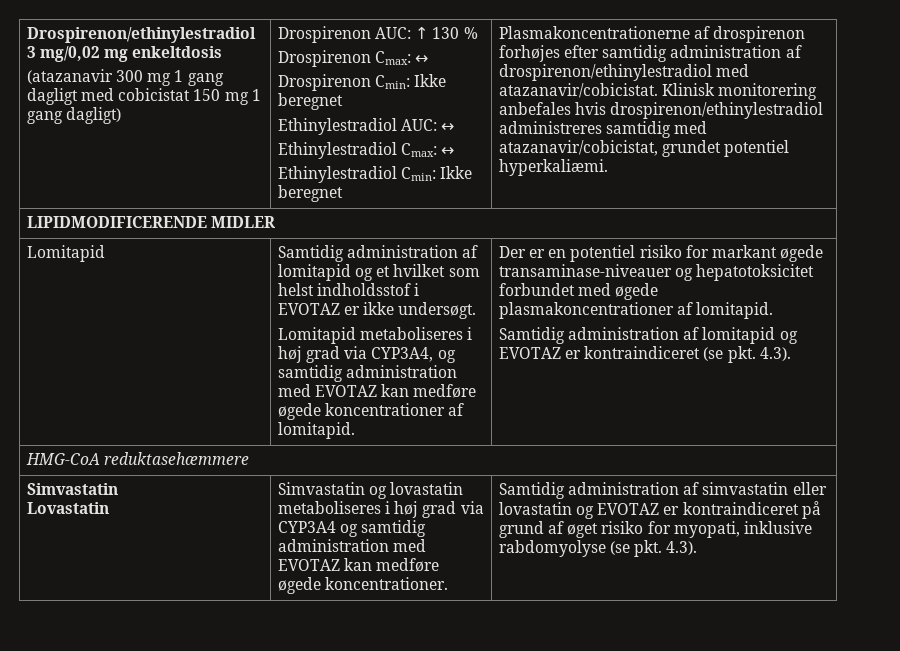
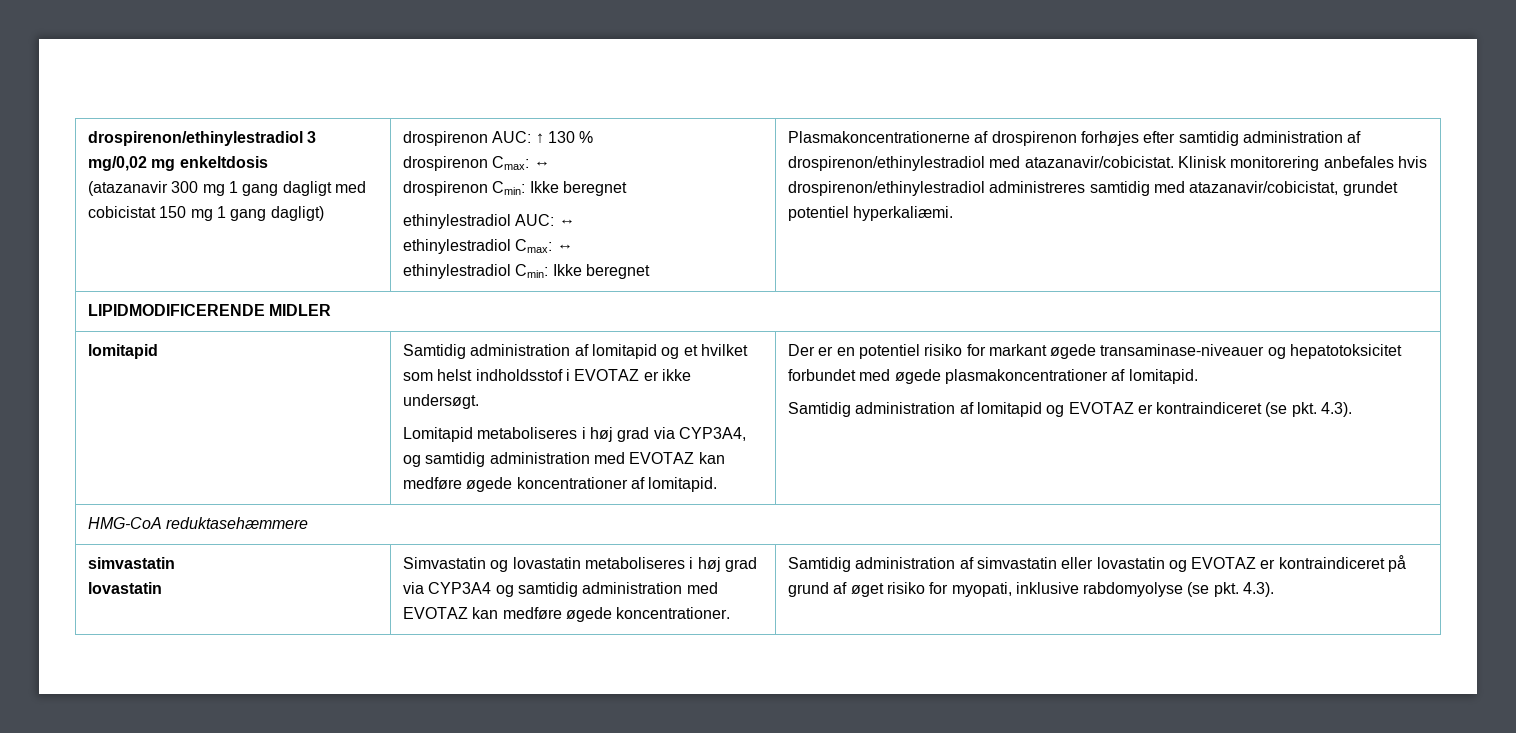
- Drospirenon/ethinylestradiol 3 mg/0,02 mg enkeltdosis
+ drospirenon/ethinylestradiol 3 mg/0,02 mg enkeltdosis
- Drospirenon AUC: ↑ 130 %
+ drospirenon AUC: ↑ 130 %
- Drospirenon Cmax: ↔
- Drospirenon Cmin: Ikke beregnet
+ drospirenon Cmax: ↔
+ drospirenon Cmin: Ikke beregnet
- Ethinylestradiol AUC: ↔
+ ethinylestradiol AUC: ↔
- Ethinylestradiol Cmax: ↔
- Ethinylestradiol Cmin: Ikke beregnet
+ ethinylestradiol Cmax: ↔
+ ethinylestradiol Cmin: Ikke beregnet
  LIPIDMODIFICERENDE MIDLER
- Lomitapid
+ lomitapid
  HMG-CoA reduktasehæmmere
- Simvastatin
- Lovastatin
+ simvastatin
+ lovastatin

